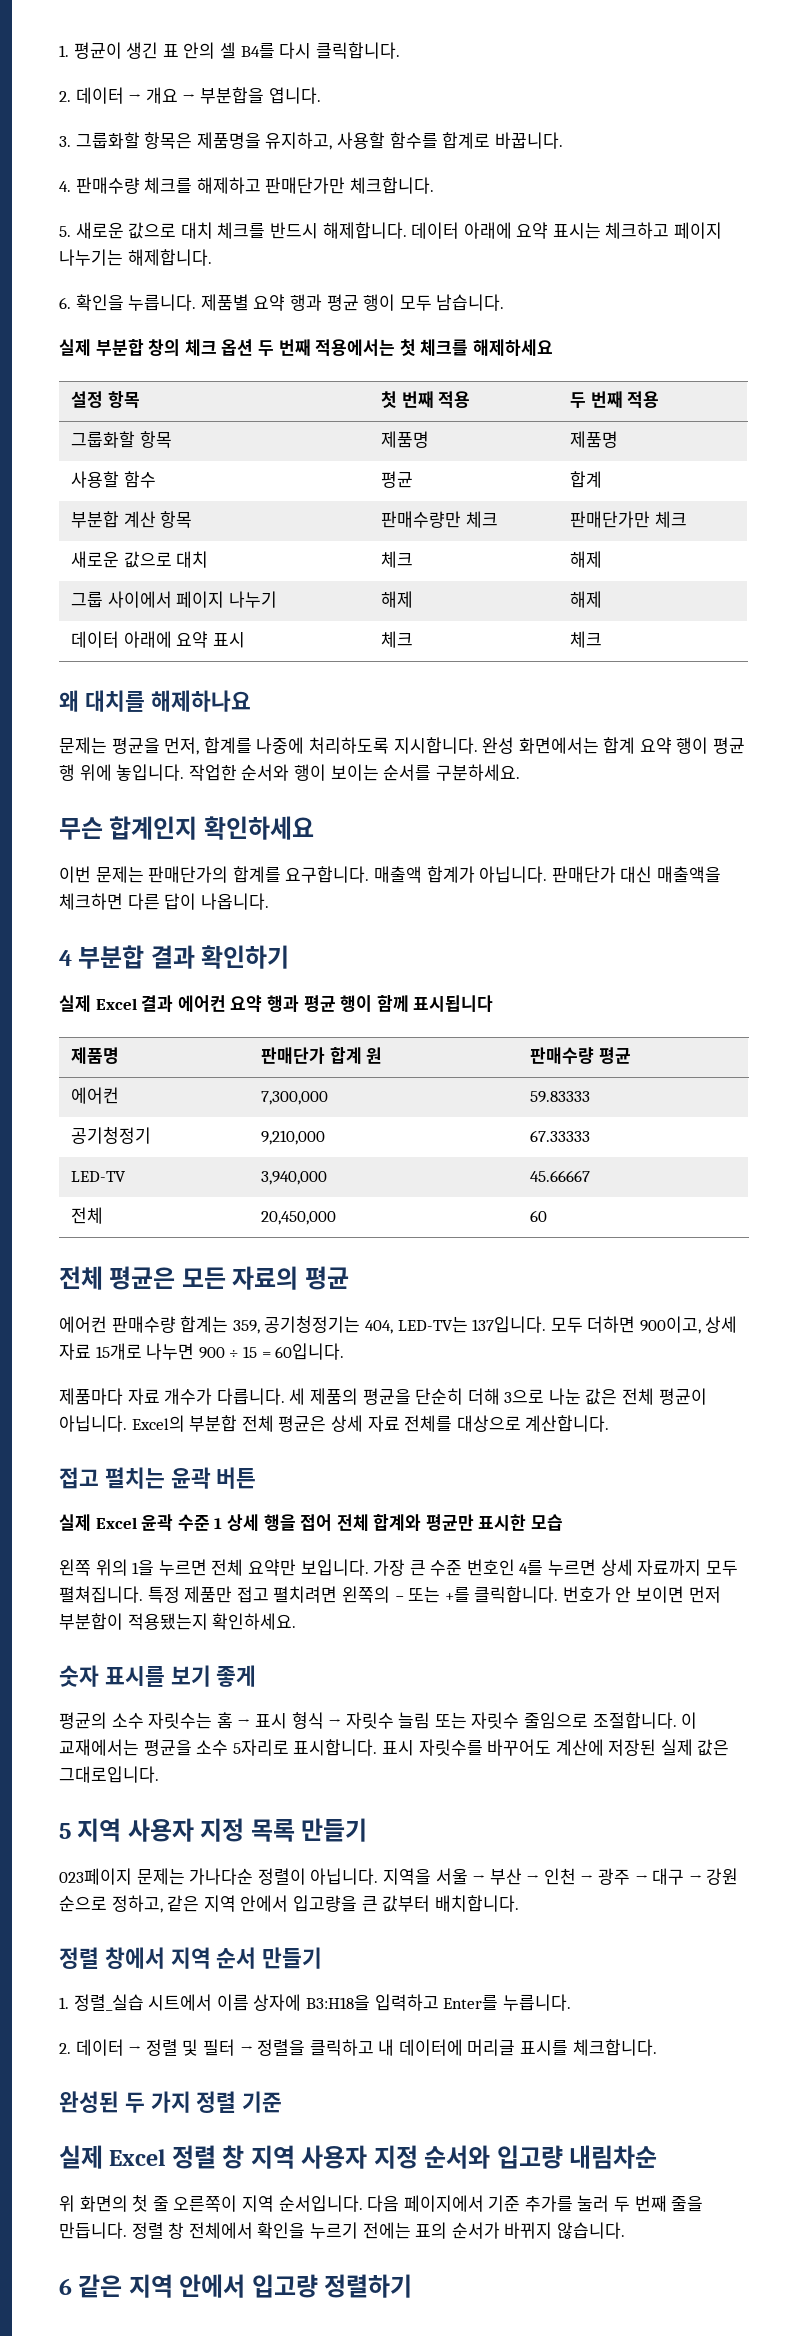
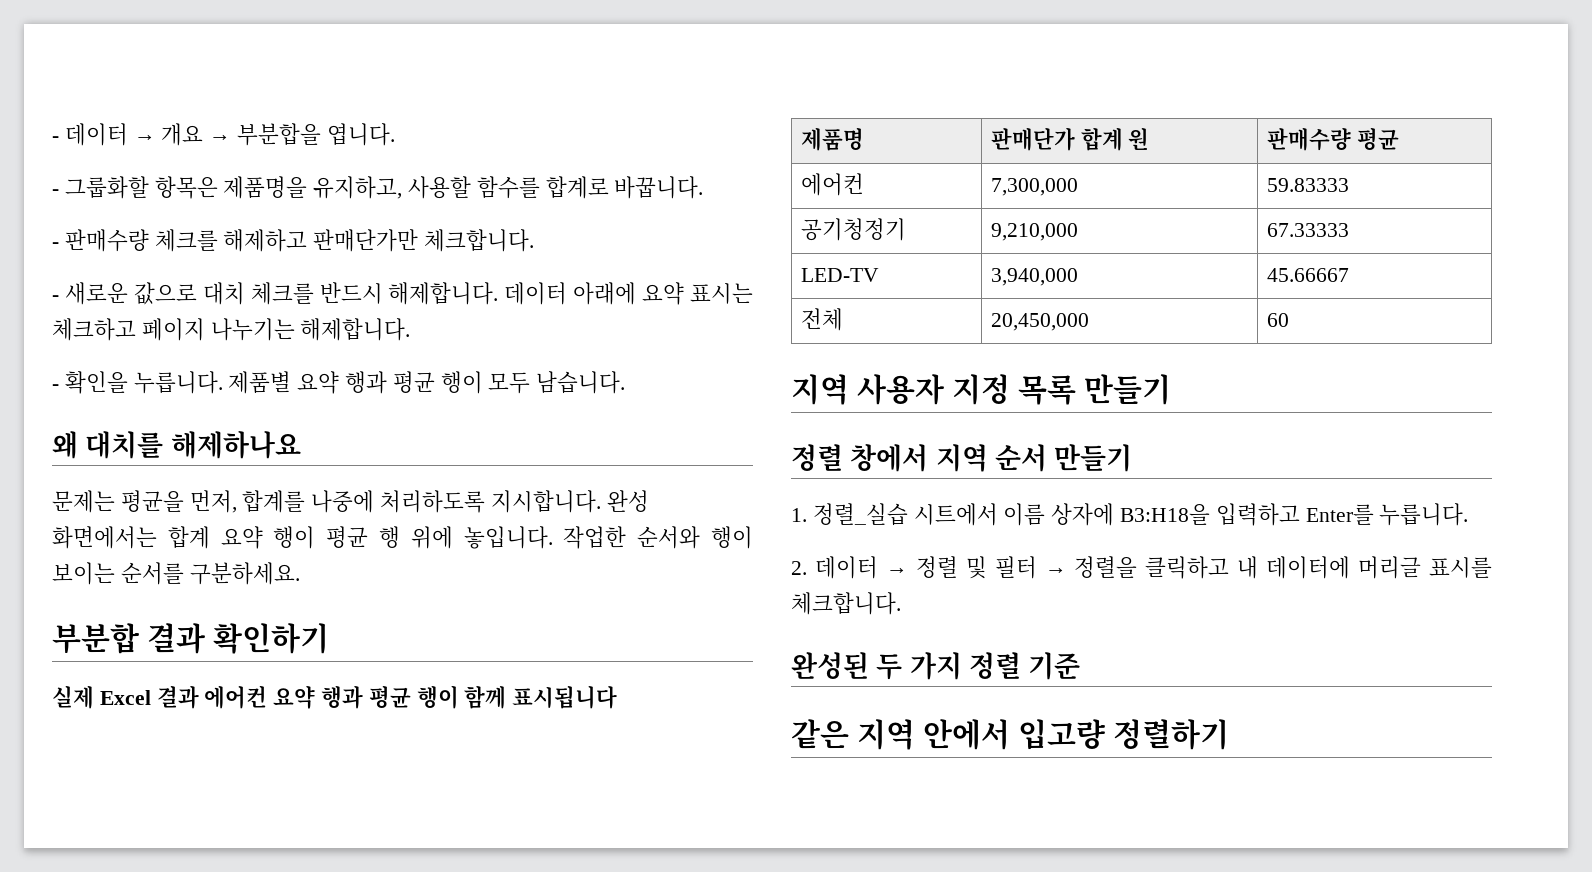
- 1. 평균이 생긴 표 안의 셀 B4를 다시 클릭합니다.
- 2. 데이터 → 개요 → 부분합을 엽니다.
+ - 데이터 → 개요 → 부분합을 엽니다.
- 3. 그룹화할 항목은 제품명을 유지하고, 사용할 함수를 합계로 바꿉니다.
+ - 그룹화할 항목은 제품명을 유지하고, 사용할 함수를 합계로 바꿉니다.
- 4. 판매수량 체크를 해제하고 판매단가만 체크합니다.
+ - 판매수량 체크를 해제하고 판매단가만 체크합니다.
- 5. 새로운 값으로 대치 체크를 반드시 해제합니다.
+ - 새로운 값으로 대치 체크를 반드시 해제합니다.
- 6. 확인을 누릅니다.
+ - 확인을 누릅니다.
- 실제 부분합 창의 체크 옵션 두 번째 적용에서는 첫 체크를 해제하세요
- 설정 항목 | 첫 번째 적용 | 두 번째 적용
- 그룹화할 항목 | 제품명 | 제품명
- 사용할 함수 | 평균 | 합계
- 부분합 계산 항목 | 판매수량만 체크 | 판매단가만 체크
- 새로운 값으로 대치 | 체크 | 해제
- 그룹 사이에서 페이지 나누기 | 해제 | 해제
- 데이터 아래에 요약 표시 | 체크 | 체크
- 무슨 합계인지 확인하세요
- 이번 문제는 판매단가의 합계를 요구합니다. 매출액 합계가 아닙니다. 판매단가 대신 매출액을 체크하면 다른 답이 나옵니다.
- 4 부분합 결과 확인하기
+ 부분합 결과 확인하기
- 전체 평균은 모든 자료의 평균
- 에어컨 판매수량 합계는 359, 공기청정기는 404, LED-TV는 137입니다. 모두 더하면 900이고, 상세 자료 15개로 나누면 900 ÷ 15 = 60입니다.
- 제품마다 자료 개수가 다릅니다. 세 제품의 평균을 단순히 더해 3으로 나눈 값은 전체 평균이 아닙니다. Excel의 부분합 전체 평균은 상세 자료 전체를 대상으로 계산합니다.
- 접고 펼치는 윤곽 버튼
- 실제 Excel 윤곽 수준 1 상세 행을 접어 전체 합계와 평균만 표시한 모습
- 왼쪽 위의 1을 누르면 전체 요약만 보입니다. 가장 큰 수준 번호인 4를 누르면 상세 자료까지 모두 펼쳐집니다. 특정 제품만 접고 펼치려면 왼쪽의 − 또는 +를 클릭합니다. 번호가 안 보이면 먼저 부분합이 적용됐는지 확인하세요.
- 숫자 표시를 보기 좋게
- 평균의 소수 자릿수는 홈 → 표시 형식 → 자릿수 늘림 또는 자릿수 줄임으로 조절합니다. 이 교재에서는 평균을 소수 5자리로 표시합니다. 표시 자릿수를 바꾸어도 계산에 저장된 실제 값은 그대로입니다.
- 5 지역 사용자 지정 목록 만들기
+ 지역 사용자 지정 목록 만들기
- 023페이지 문제는 가나다순 정렬이 아닙니다. 지역을 서울 → 부산 → 인천 → 광주 → 대구 → 강원 순으로 정하고, 같은 지역 안에서 입고량을 큰 값부터 배치합니다.
- 실제 Excel 정렬 창 지역 사용자 지정 순서와 입고량 내림차순
- 위 화면의 첫 줄 오른쪽이 지역 순서입니다. 다음 페이지에서 기준 추가를 눌러 두 번째 줄을 만듭니다. 정렬 창 전체에서 확인을 누르기 전에는 표의 순서가 바뀌지 않습니다.
- 6 같은 지역 안에서 입고량 정렬하기
+ 같은 지역 안에서 입고량 정렬하기

